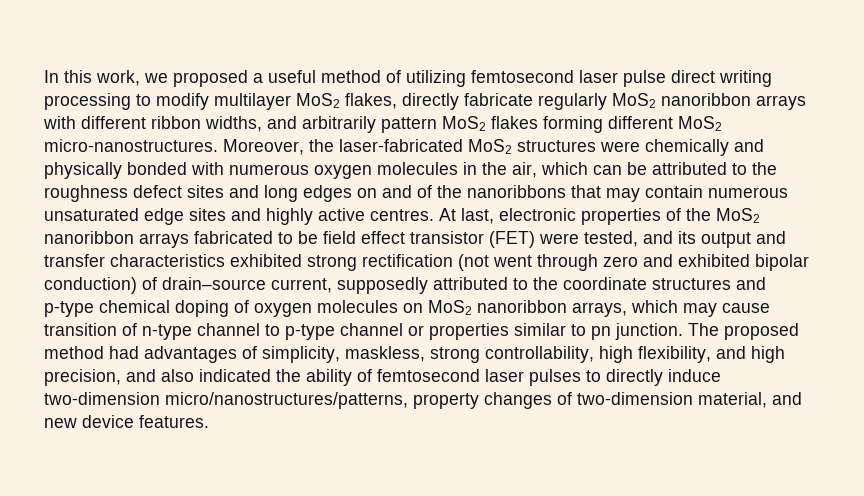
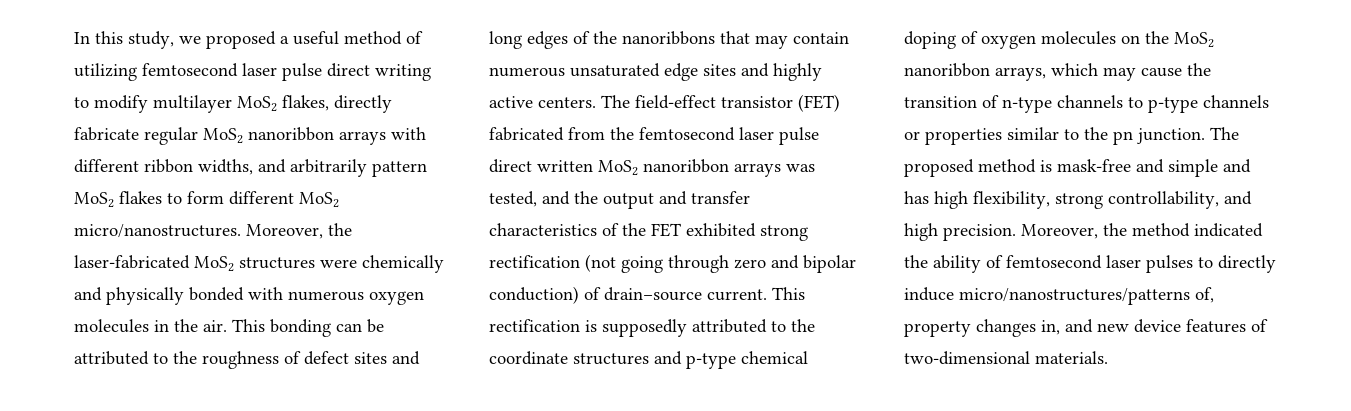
- In this work, we proposed a useful method of utilizing femtosecond laser pulse direct writing processing to modify multilayer MoS2 flakes, directly fabricate regularly MoS2 nanoribbon arrays with different ribbon widths, and arbitrarily pattern MoS2 flakes forming different MoS2 micro-nanostructures.
+ In this study, we proposed a useful method of utilizing femtosecond laser pulse direct writing to modify multilayer MoS2 flakes, directly fabricate regular MoS2 nanoribbon arrays with different ribbon widths, and arbitrarily pattern MoS2 flakes to form different MoS2 micro/nanostructures.
- Moreover, the laser-fabricated MoS2 structures were chemically and physically bonded with numerous oxygen molecules in the air, which can be attributed to the roughness defect sites and long edges on and of the nanoribbons that may contain numerous unsaturated edge sites and highly active centres. At last, electronic properties of the MoS2 nanoribbon arrays fabricated to be field effect transistor (FET) were tested, and its output and transfer characteristics exhibited strong rectification (not went through zero and exhibited bipolar conduction) of drain–source current, supposedly attributed to the coordinate structures and p-type chemical doping of oxygen molecules on MoS2 nanoribbon arrays, which may cause transition of n-type channel to p-type channel or properties similar to pn junction.
+ Moreover, the laser-fabricated MoS2 structures were chemically and physically bonded with numerous oxygen molecules in the air. This bonding can be attributed to the roughness of defect sites and long edges of the nanoribbons that may contain numerous unsaturated edge sites and highly active centers. The field-effect transistor (FET) fabricated from the femtosecond laser pulse direct written MoS2 nanoribbon arrays was tested, and the output and transfer characteristics of the FET exhibited strong rectification (not going through zero and bipolar conduction) of drain–source current. This rectification is supposedly attributed to the coordinate structures and p-type chemical doping of oxygen molecules on the MoS2 nanoribbon arrays, which may cause the transition of n-type channels to p-type channels or properties similar to the pn junction.
- The proposed method had advantages of simplicity, maskless, strong controllability, high flexibility, and high precision, and also indicated the ability of femtosecond laser pulses to directly induce two-dimension micro/nanostructures/patterns, property changes of two-dimension material, and new device features.
+ The proposed method is mask-free and simple and has high flexibility, strong controllability, and high precision. Moreover, the method indicated the ability of femtosecond laser pulses to directly induce micro/nanostructures/patterns of, property changes in, and new device features of two-dimensional materials.

